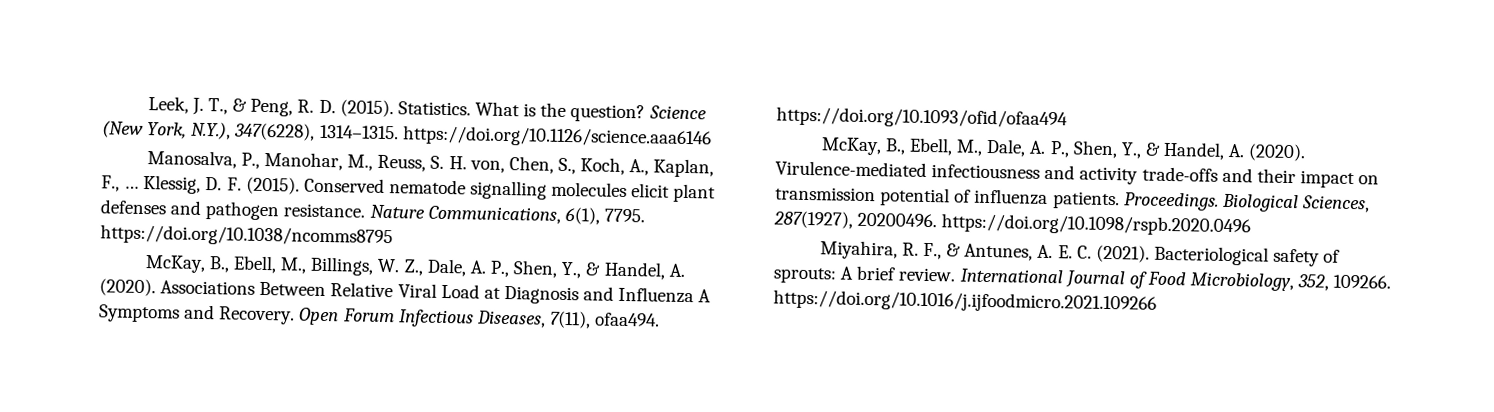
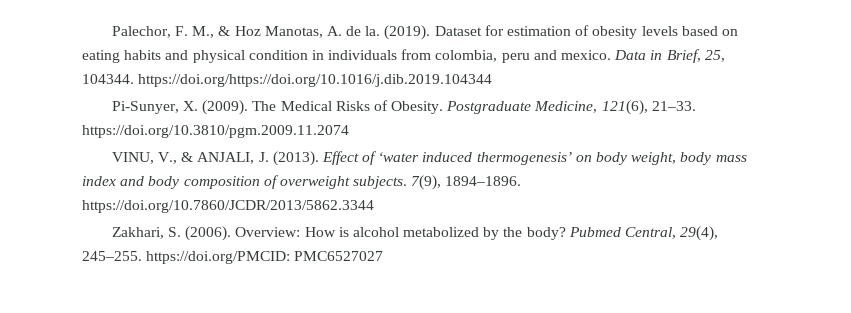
- Leek, J. T., & Peng, R. D. (2015). Statistics. What is the question? Science (New York, N.Y.), 347(6228), 1314–1315. https://doi.org/10.1126/science.aaa6146
- Manosalva, P., Manohar, M., Reuss, S. H. von, Chen, S., Koch, A., Kaplan, F., … Klessig, D. F. (2015). Conserved nematode signalling molecules elicit plant defenses and pathogen resistance. Nature Communications, 6(1), 7795. https://doi.org/10.1038/ncomms8795
- McKay, B., Ebell, M., Billings, W. Z., Dale, A. P., Shen, Y., & Handel, A. (2020). Associations Between Relative Viral Load at Diagnosis and Influenza A Symptoms and Recovery. Open Forum Infectious Diseases, 7(11), ofaa494. https://doi.org/10.1093/ofid/ofaa494
- McKay, B., Ebell, M., Dale, A. P., Shen, Y., & Handel, A. (2020). Virulence-mediated infectiousness and activity trade-offs and their impact on transmission potential of influenza patients. Proceedings. Biological Sciences, 287(1927), 20200496. https://doi.org/10.1098/rspb.2020.0496
- Miyahira, R. F., & Antunes, A. E. C. (2021). Bacteriological safety of sprouts: A brief review. International Journal of Food Microbiology, 352, 109266. https://doi.org/10.1016/j.ijfoodmicro.2021.109266
+ Palechor, F. M., & Hoz Manotas, A. de la. (2019). Dataset for estimation of obesity levels based on eating habits and physical condition in individuals from colombia, peru and mexico. Data in Brief, 25, 104344. https://doi.org/https://doi.org/10.1016/j.dib.2019.104344
+ Pi-Sunyer, X. (2009). The Medical Risks of Obesity. Postgraduate Medicine, 121(6), 21–33. https://doi.org/10.3810/pgm.2009.11.2074
+ VINU, V., & ANJALI, J. (2013). Effect of ‘water induced thermogenesis’ on body weight, body mass index and body composition of overweight subjects. 7(9), 1894–1896. https://doi.org/10.7860/JCDR/2013/5862.3344
+ Zakhari, S. (2006). Overview: How is alcohol metabolized by the body? Pubmed Central, 29(4), 245–255. https://doi.org/PMCID: PMC6527027

